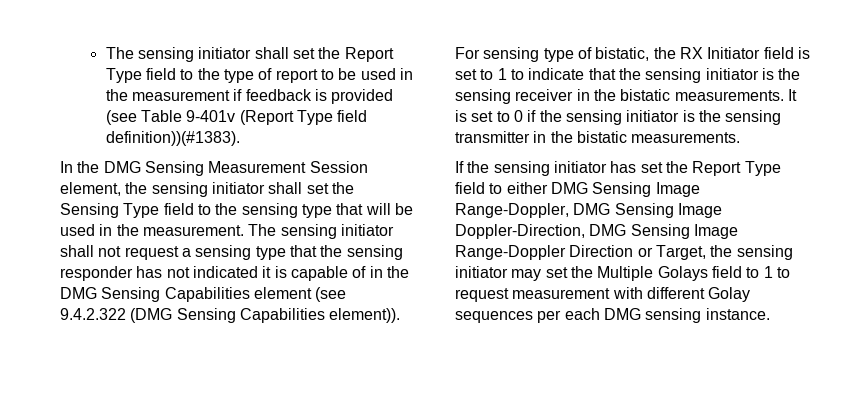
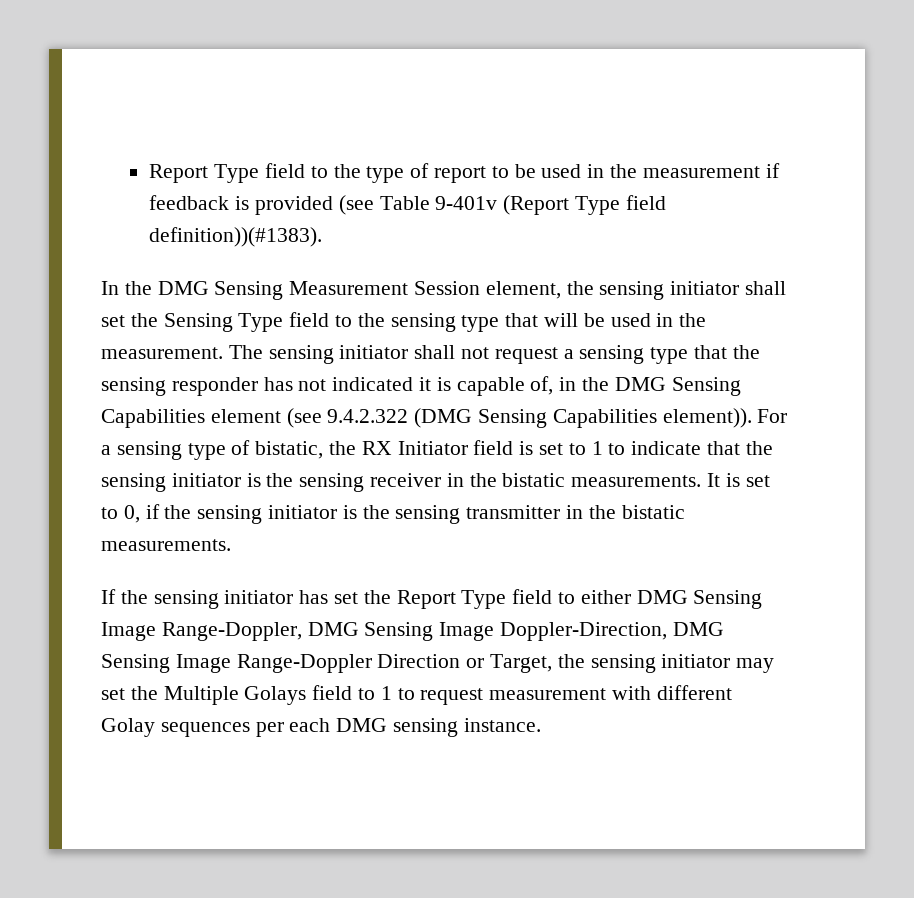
- The sensing initiator shall set the Report Type field to the type of report to be used in the measurement if feedback is provided (see Table 9-401v (Report Type field definition))(#1383).
+ Report Type field to the type of report to be used in the measurement if feedback is provided (see Table 9-401v (Report Type field definition))(#1383).
- The sensing initiator shall not request a sensing type that the sensing responder has not indicated it is capable of in the DMG Sensing Capabilities element (see 9.4.2.322 (DMG Sensing Capabilities element)).
+ The sensing initiator shall not request a sensing type that the sensing responder has not indicated it is capable of, in the DMG Sensing Capabilities element (see 9.4.2.322 (DMG Sensing Capabilities element)).
- For sensing type of bistatic, the RX Initiator field is set to 1 to indicate that the sensing initiator is the sensing receiver in the bistatic measurements.
+ For a sensing type of bistatic, the RX Initiator field is set to 1 to indicate that the sensing initiator is the sensing receiver in the bistatic measurements.
- It is set to 0 if the sensing initiator is the sensing transmitter in the bistatic measurements.
+ It is set to 0, if the sensing initiator is the sensing transmitter in the bistatic measurements.

